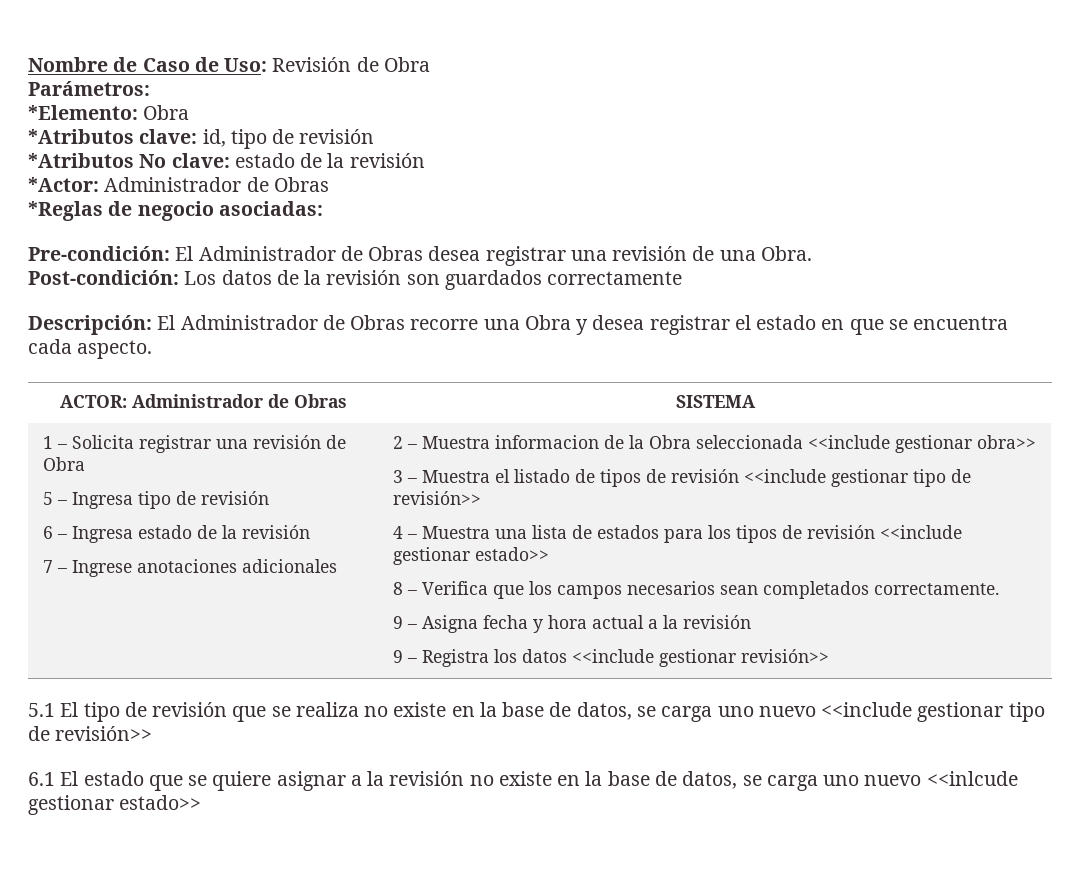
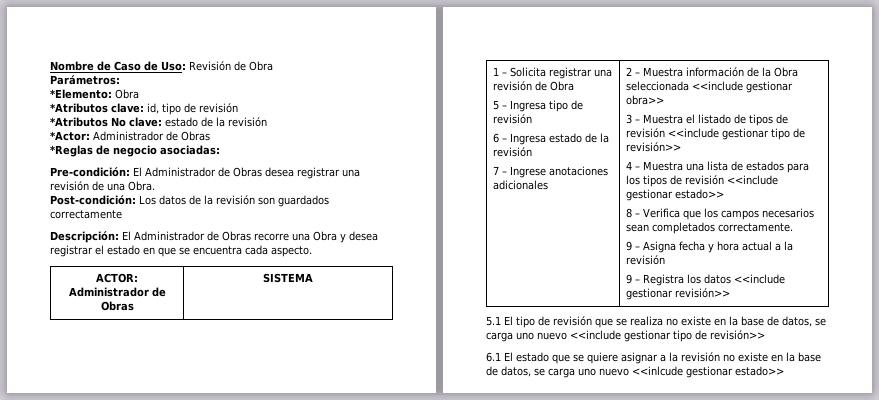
- 2 – Muestra informacion de la Obra seleccionada <<include gestionar obra>>
+ 2 – Muestra información de la Obra seleccionada <<include gestionar obra>>

